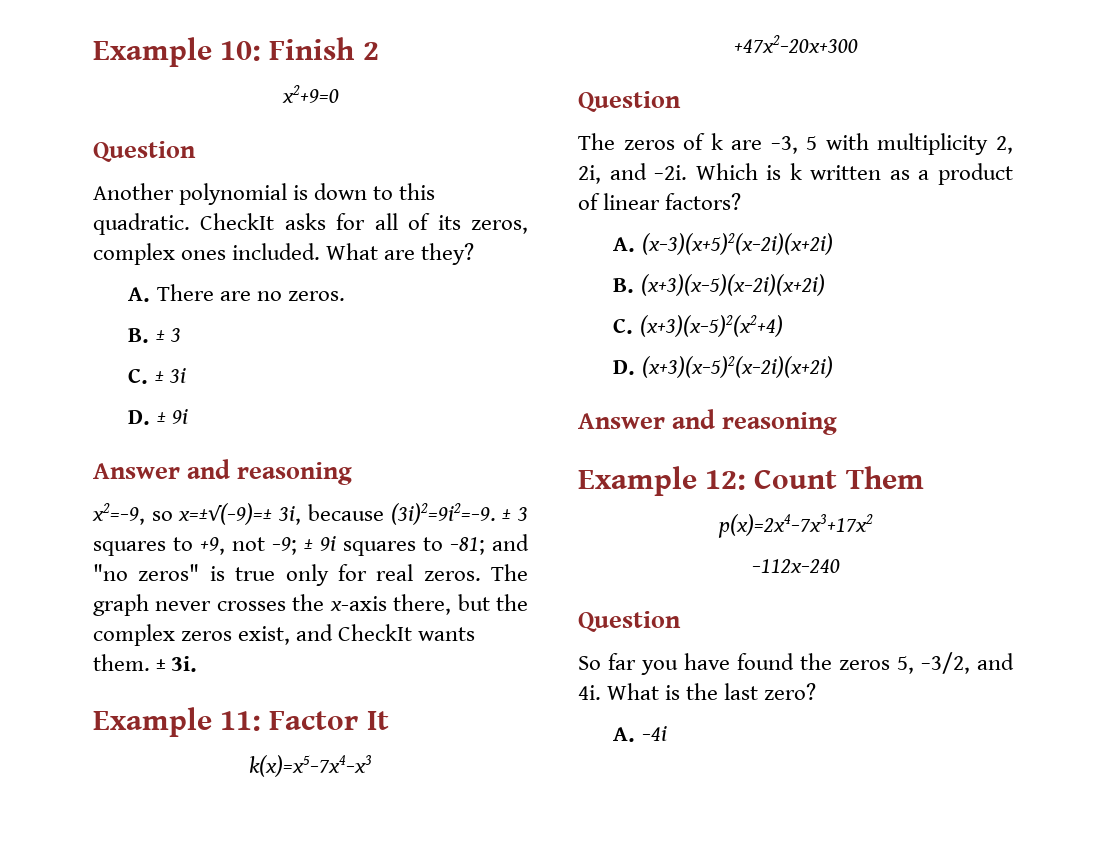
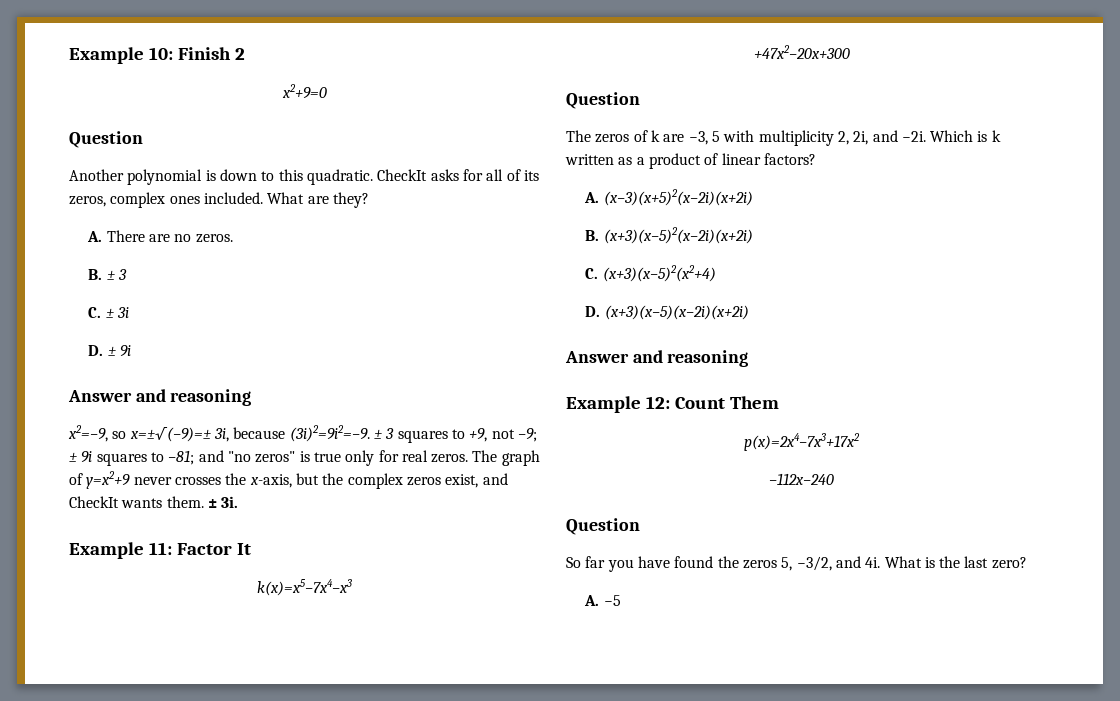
- The graph never crosses the x-axis there, but the complex zeros exist, and CheckIt wants them.
+ The graph of y=x2+9 never crosses the x-axis, but the complex zeros exist, and CheckIt wants them.
- B. (x+3)(x−5)(x−2i)(x+2i)
+ B. (x+3)(x−5)2(x−2i)(x+2i)
- D. (x+3)(x−5)2(x−2i)(x+2i)
+ D. (x+3)(x−5)(x−2i)(x+2i)
- A. −4i
+ A. −5

